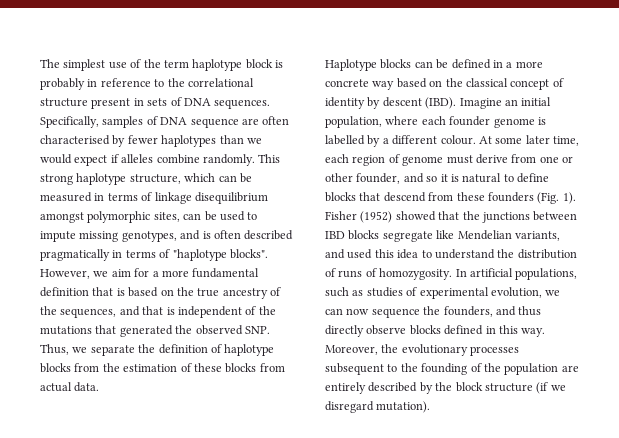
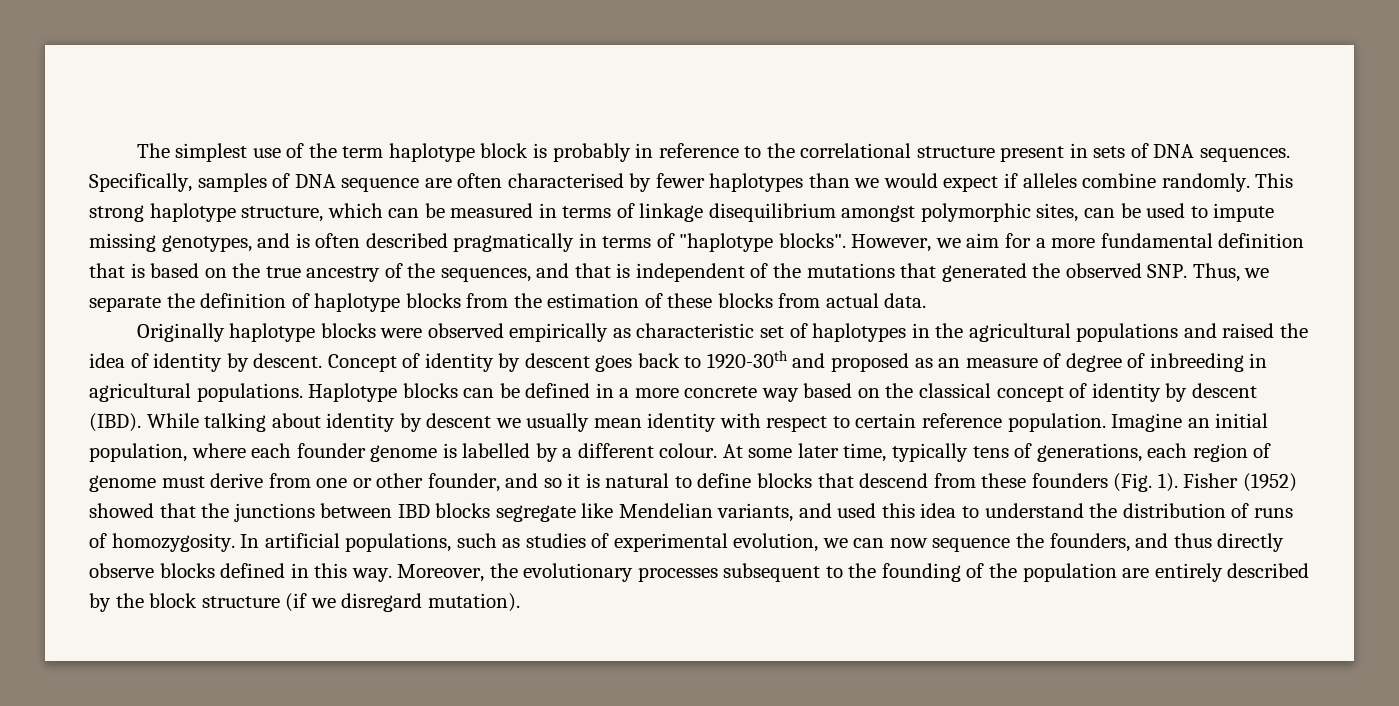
+ Originally haplotype blocks were observed empirically as characteristic set of haplotypes in the agricultural populations and raised the idea of identity by descent. Concept of identity by descent goes back to 1920-30th and proposed as an measure of degree of inbreeding in agricultural populations.
+ While talking about identity by descent we usually mean identity with respect to certain reference population.
- At some later time, each region of genome must derive from one or other founder, and so it is natural to define blocks that descend from these founders (Fig. 1).
+ At some later time, typically tens of generations, each region of genome must derive from one or other founder, and so it is natural to define blocks that descend from these founders (Fig. 1).

